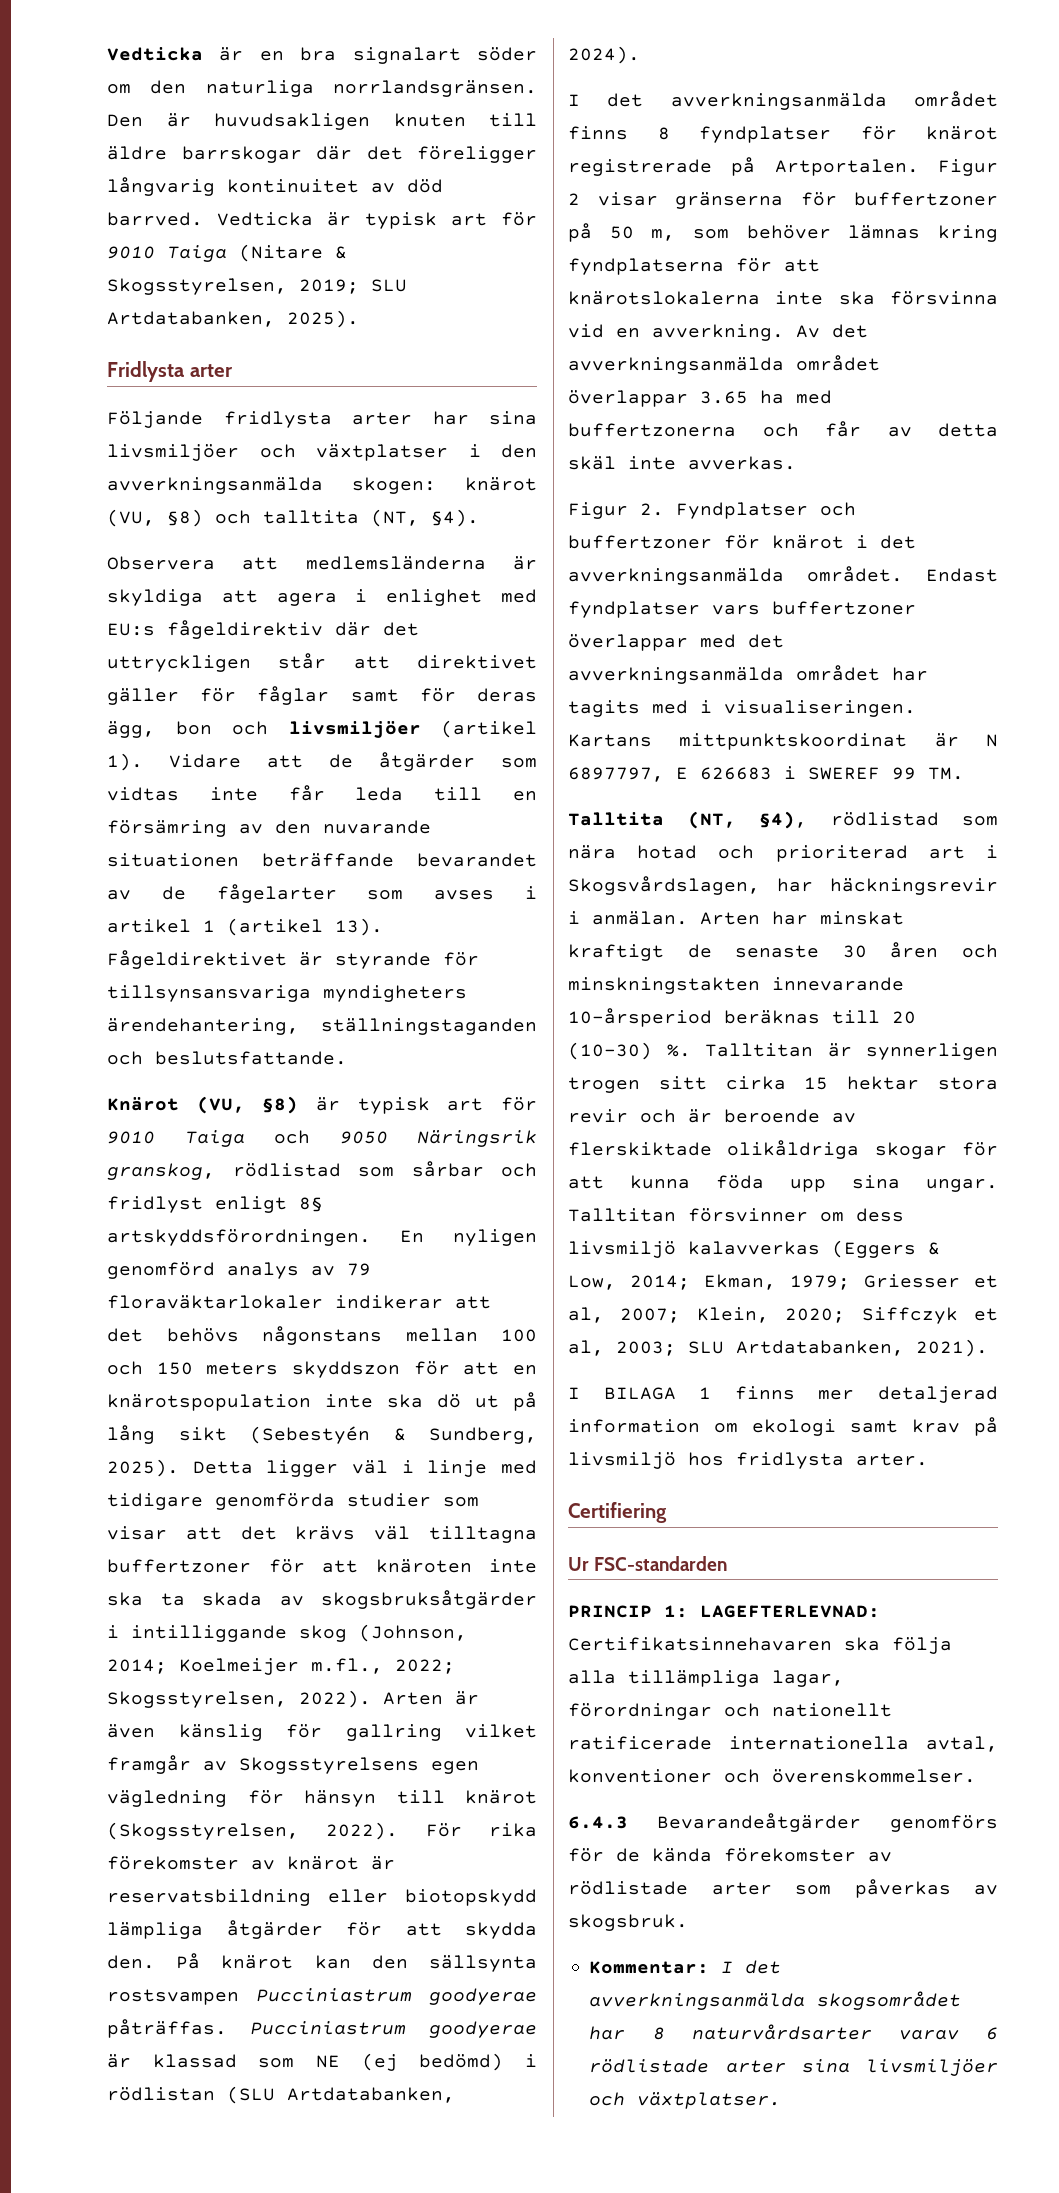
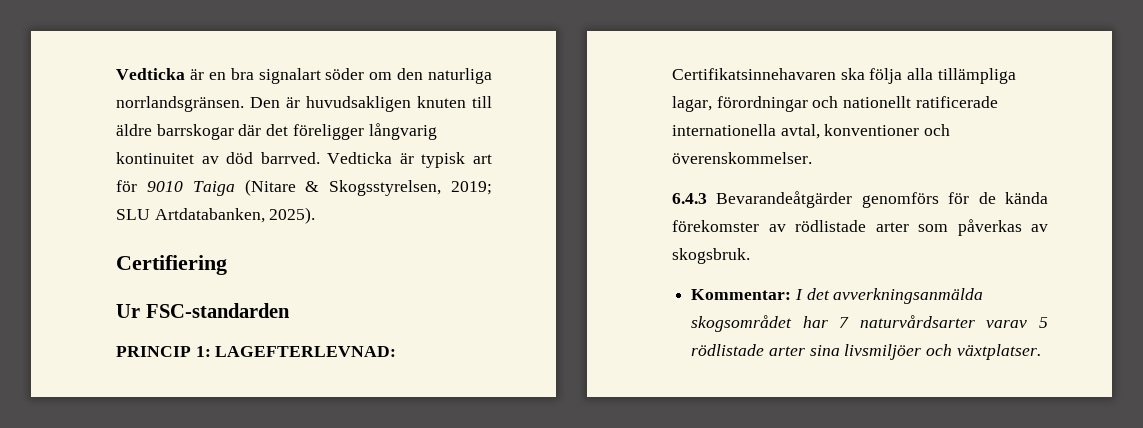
- Fridlysta arter
- Följande fridlysta arter har sina livsmiljöer och växtplatser i den avverkningsanmälda skogen: knärot (VU, §8) och talltita (NT, §4).
- Observera att medlemsländerna är skyldiga att agera i enlighet med EU:s fågeldirektiv där det uttryckligen står att direktivet gäller för fåglar samt för deras ägg, bon och livsmiljöer (artikel 1). Vidare att de åtgärder som vidtas inte får leda till en försämring av den nuvarande situationen beträffande bevarandet av de fågelarter som avses i artikel 1 (artikel 13). Fågeldirektivet är styrande för tillsynsansvariga myndigheters ärendehantering, ställningstaganden och beslutsfattande.
- Knärot (VU, §8) är typisk art för 9010 Taiga och 9050 Näringsrik granskog, rödlistad som sårbar och fridlyst enligt 8§ artskyddsförordningen. En nyligen genomförd analys av 79 floraväktarlokaler indikerar att det behövs någonstans mellan 100 och 150 meters skyddszon för att en knärotspopulation inte ska dö ut på lång sikt (Sebestyén & Sundberg, 2025). Detta ligger väl i linje med tidigare genomförda studier som visar att det krävs väl tilltagna buffertzoner för att knäroten inte ska ta skada av skogsbruksåtgärder i intilliggande skog (Johnson, 2014; Koelmeijer m.fl., 2022; Skogsstyrelsen, 2022). Arten är även känslig för gallring vilket framgår av Skogsstyrelsens egen vägledning för hänsyn till knärot (Skogsstyrelsen, 2022). För rika förekomster av knärot är reservatsbildning eller biotopskydd lämpliga åtgärder för att skydda den. På knärot kan den sällsynta rostsvampen Pucciniastrum goodyerae påträffas. Pucciniastrum goodyerae är klassad som NE (ej bedömd) i rödlistan (SLU Artdatabanken, 2024).
- I det avverkningsanmälda området finns 8 fyndplatser för knärot registrerade på Artportalen. Figur 2 visar gränserna för buffertzoner på 50 m, som behöver lämnas kring fyndplatserna för att knärotslokalerna inte ska försvinna vid en avverkning. Av det avverkningsanmälda området överlappar 3.65 ha med buffertzonerna och får av detta skäl inte avverkas.
- Figur 2. Fyndplatser och buffertzoner för knärot i det avverkningsanmälda området. Endast fyndplatser vars buffertzoner överlappar med det avverkningsanmälda området har tagits med i visualiseringen. Kartans mittpunktskoordinat är N 6897797, E 626683 i SWEREF 99 TM.
- Talltita (NT, §4), rödlistad som nära hotad och prioriterad art i Skogsvårdslagen, har häckningsrevir i anmälan. Arten har minskat kraftigt de senaste 30 åren och minskningstakten innevarande 10-årsperiod beräknas till 20 (10–30) %. Talltitan är synnerligen trogen sitt cirka 15 hektar stora revir och är beroende av flerskiktade olikåldriga skogar för att kunna föda upp sina ungar. Talltitan försvinner om dess livsmiljö kalavverkas (Eggers & Low, 2014; Ekman, 1979; Griesser et al, 2007; Klein, 2020; Siffczyk et al, 2003; SLU Artdatabanken, 2021).
- I BILAGA 1 finns mer detaljerad information om ekologi samt krav på livsmiljö hos fridlysta arter.
- Kommentar: I det avverkningsanmälda skogsområdet har 8 naturvårdsarter varav 6 rödlistade arter sina livsmiljöer och växtplatser.
+ Kommentar: I det avverkningsanmälda skogsområdet har 7 naturvårdsarter varav 5 rödlistade arter sina livsmiljöer och växtplatser.

